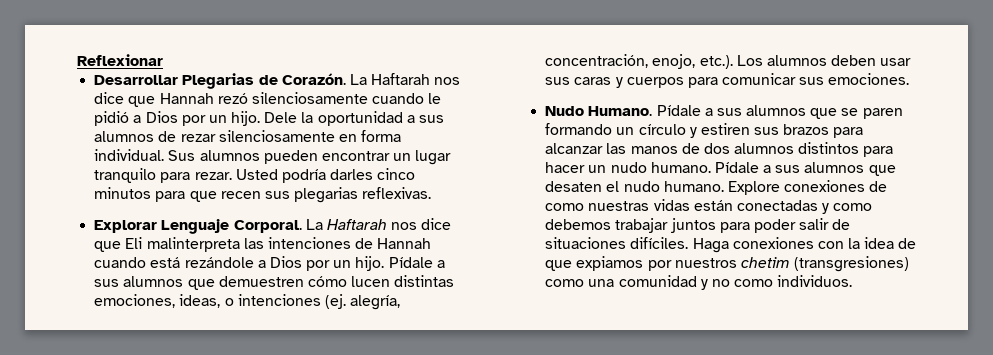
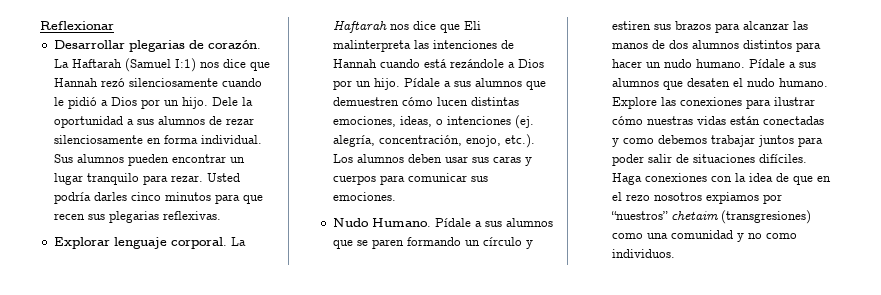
- Desarrollar Plegarias de Corazón. La Haftarah nos dice que Hannah rezó silenciosamente cuando le pidió a Dios por un hijo.
+ Desarrollar plegarias de corazón. La Haftarah (Samuel I:1) nos dice que Hannah rezó silenciosamente cuando le pidió a Dios por un hijo.
- Explorar Lenguaje Corporal.
+ Explorar lenguaje corporal.
- Explore conexiones de como nuestras vidas están conectadas y como debemos trabajar juntos para poder salir de situaciones difíciles.
+ Explore las conexiones para ilustrar cómo nuestras vidas están conectadas y como debemos trabajar juntos para poder salir de situaciones difíciles.
- Haga conexiones con la idea de que expiamos por nuestros chetim (transgresiones) como una comunidad y no como individuos.
+ Haga conexiones con la idea de que en el rezo nosotros expiamos por “nuestros” chetaim (transgresiones) como una comunidad y no como individuos.

